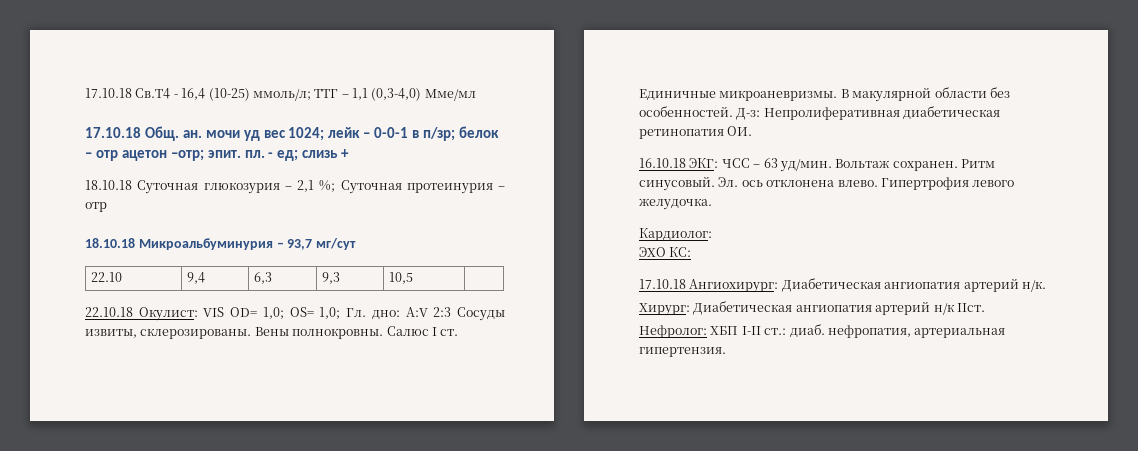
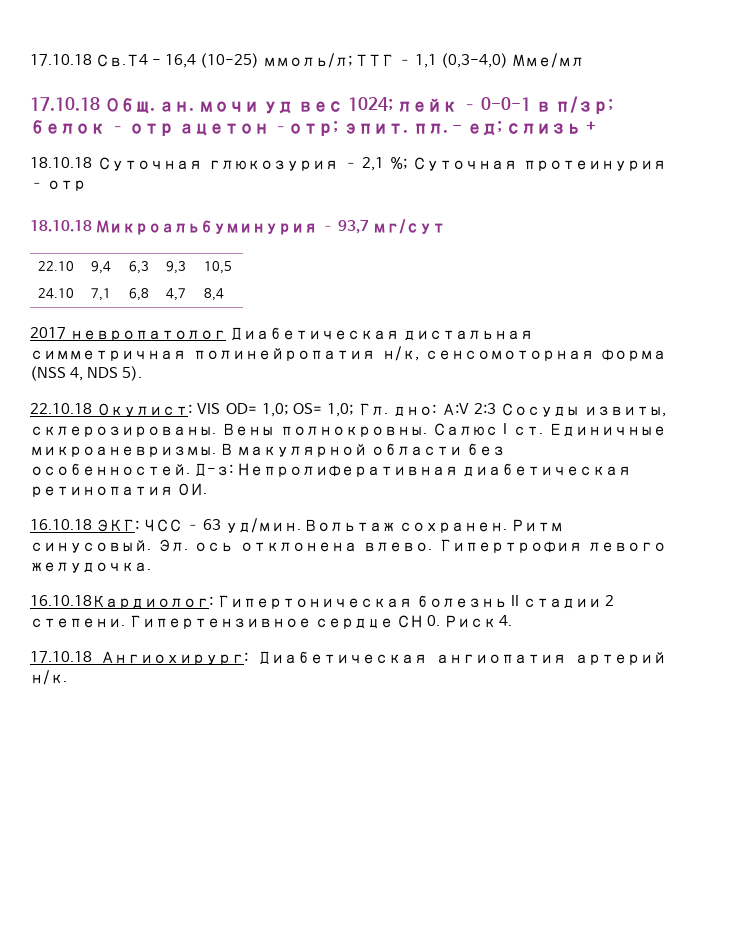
- 22.10 | 9,4 | 6,3 | 9,3 | 10,5 |
+ 22.10 | 9,4 | 6,3 | 9,3 | 10,5
+ 24.10 | 7,1 | 6,8 | 4,7 | 8,4
+ 2017 невропатолог Диабетическая дистальная симметричная полинейропатия н/к, сенсомоторная форма (NSS 4, NDS 5).
- Кардиолог:
- ЭХО КС:
+ 16.10.18Кардиолог: Гипертоническая болезнь II стадии 2 степени. Гипертензивное сердце СН 0. Риск 4.
- Хирург: Диабетическая ангиопатия артерий н/к IIcт.
- Нефролог: ХБП I-II ст.: диаб. нефропатия, артериальная гипертензия.

